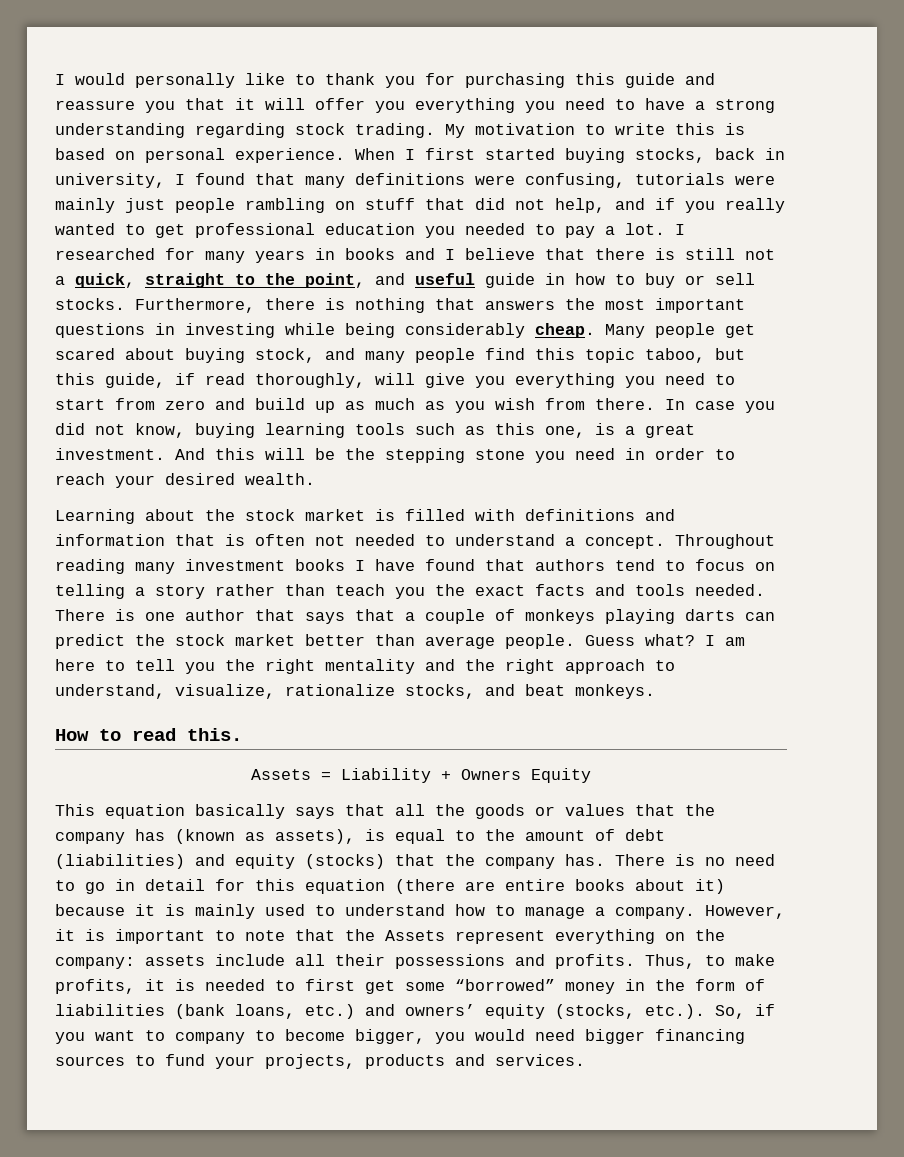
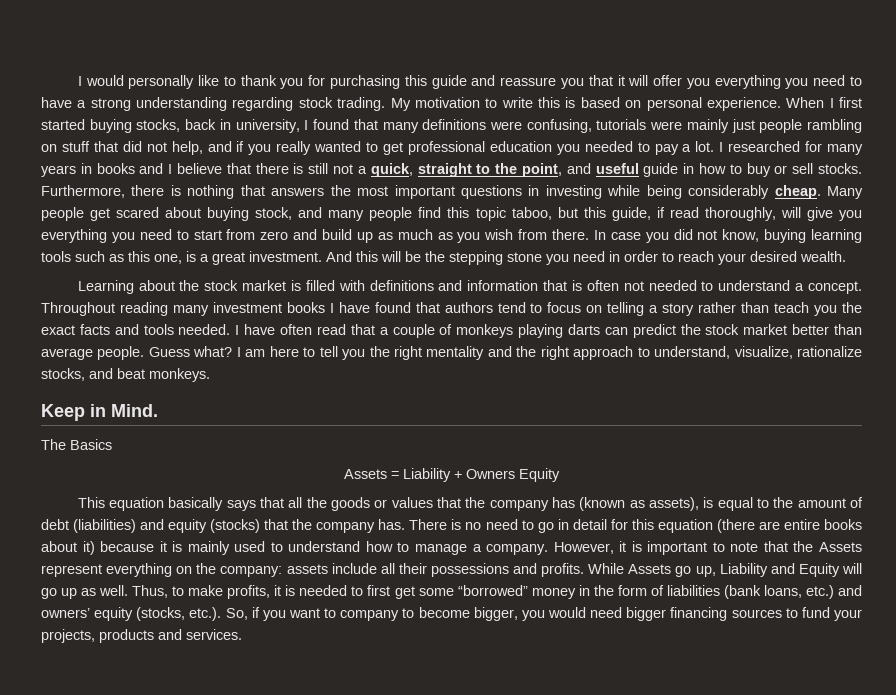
- There is one author that says that a couple of monkeys playing darts can predict the stock market better than average people.
+ I have often read that a couple of monkeys playing darts can predict the stock market better than average people.
- How to read this.
+ Keep in Mind.
+ The Basics
+ While Assets go up, Liability and Equity will go up as well.

